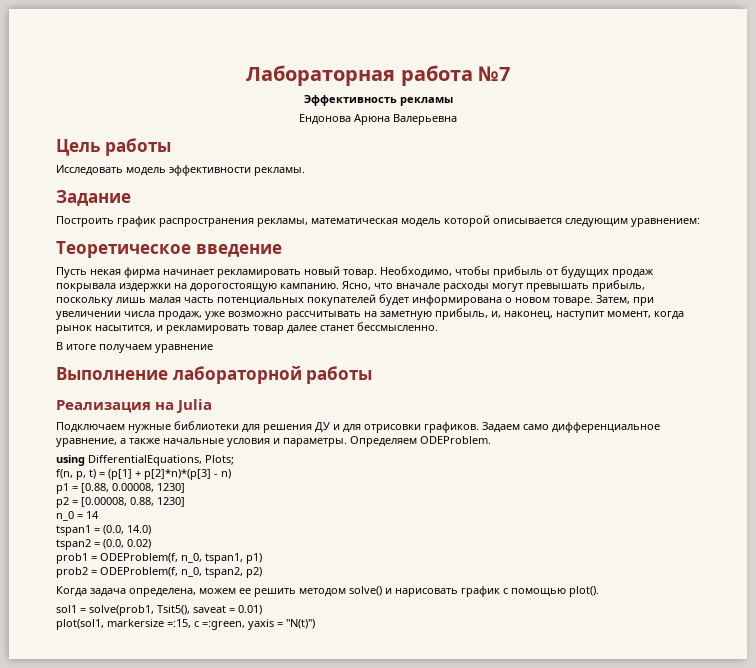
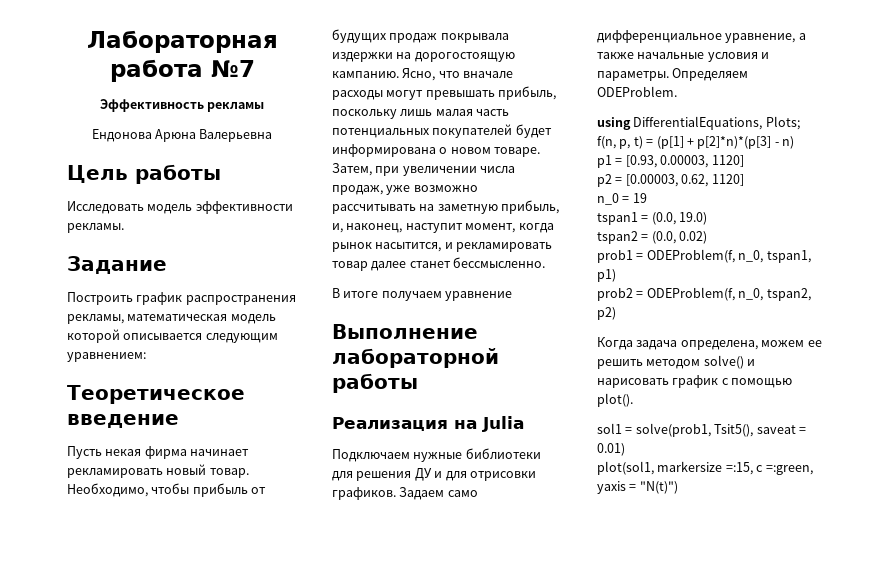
- p1 = [0.88, 0.00008, 1230]
+ p1 = [0.93, 0.00003, 1120]
- p2 = [0.00008, 0.88, 1230]
+ p2 = [0.00003, 0.62, 1120]
- n_0 = 14
+ n_0 = 19
- tspan1 = (0.0, 14.0)
+ tspan1 = (0.0, 19.0)

